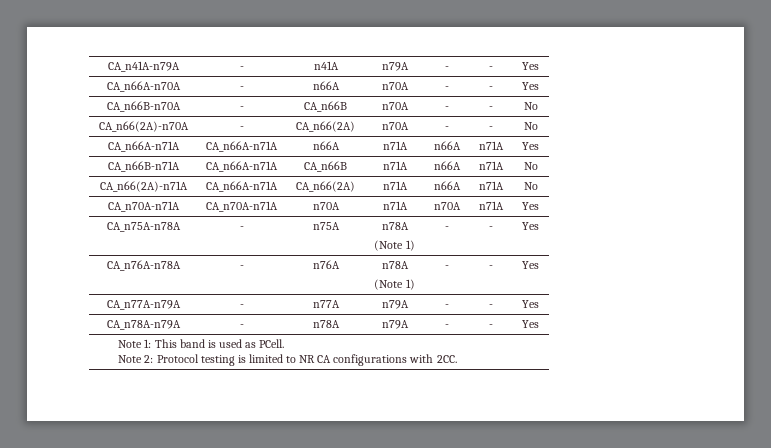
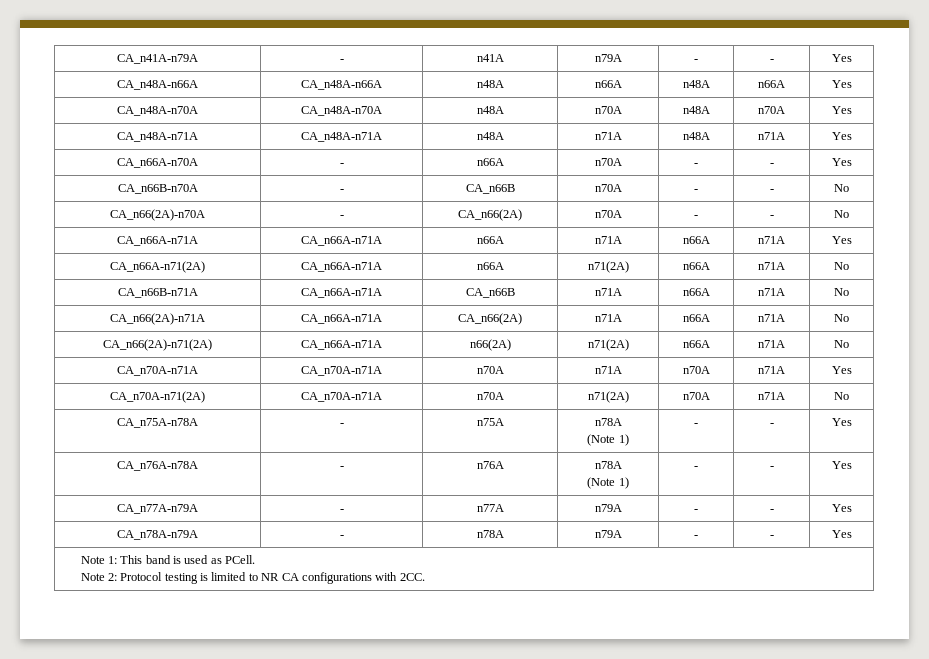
+ CA_n48A-n66A | CA_n48A-n66A | n48A | n66A | n48A | n66A | Yes
+ CA_n48A-n70A | CA_n48A-n70A | n48A | n70A | n48A | n70A | Yes
+ CA_n48A-n71A | CA_n48A-n71A | n48A | n71A | n48A | n71A | Yes
+ CA_n66A-n71(2A) | CA_n66A-n71A | n66A | n71(2A) | n66A | n71A | No
+ CA_n66(2A)-n71(2A) | CA_n66A-n71A | n66(2A) | n71(2A) | n66A | n71A | No
+ CA_n70A-n71(2A) | CA_n70A-n71A | n70A | n71(2A) | n70A | n71A | No

